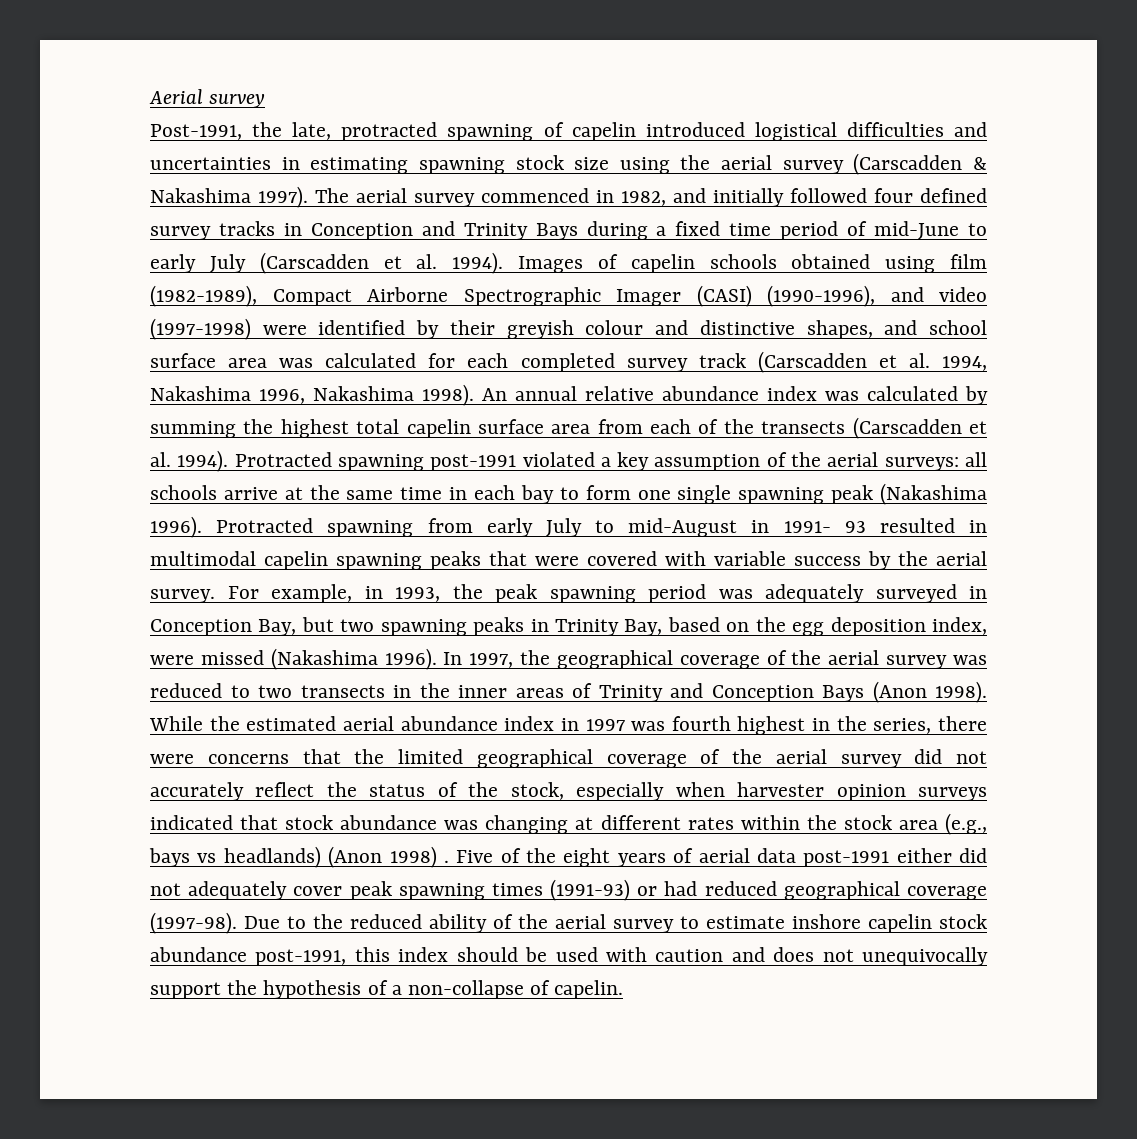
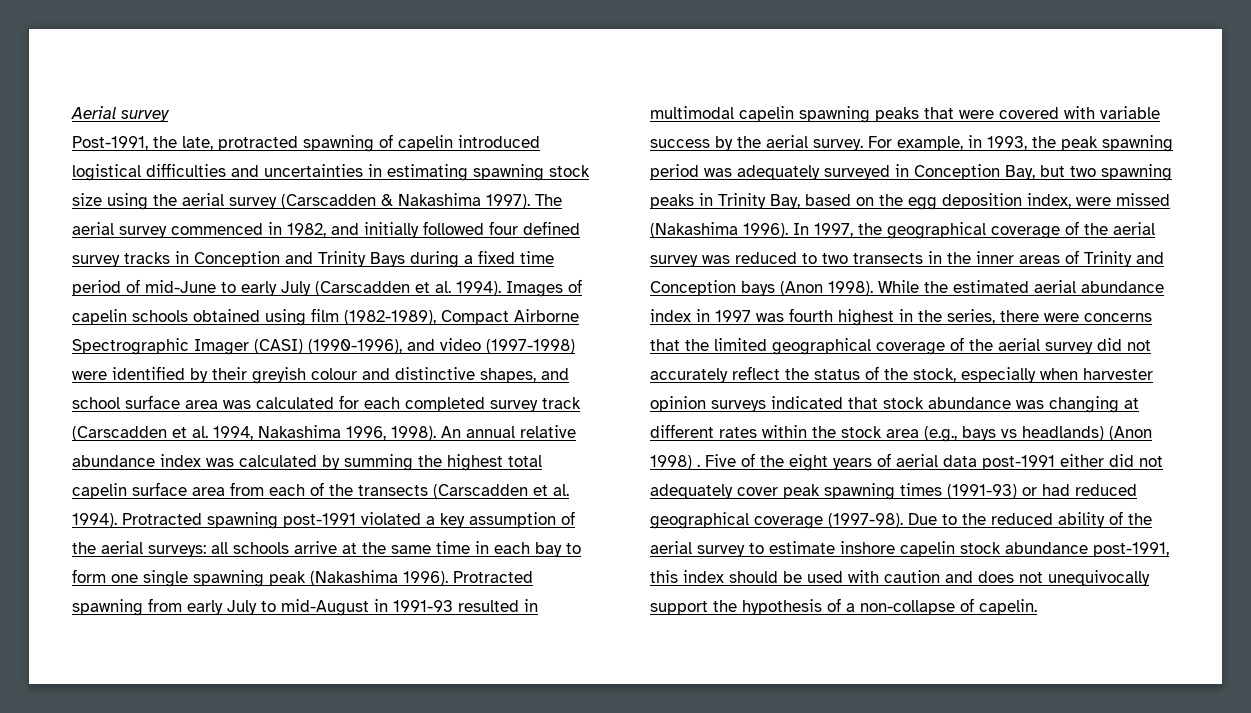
- Images of capelin schools obtained using film (1982-1989), Compact Airborne Spectrographic Imager (CASI) (1990-1996), and video (1997-1998) were identified by their greyish colour and distinctive shapes, and school surface area was calculated for each completed survey track (Carscadden et al. 1994, Nakashima 1996, Nakashima 1998).
+ Images of capelin schools obtained using film (1982-1989), Compact Airborne Spectrographic Imager (CASI) (1990-1996), and video (1997-1998) were identified by their greyish colour and distinctive shapes, and school surface area was calculated for each completed survey track (Carscadden et al. 1994, Nakashima 1996, 1998).
- Protracted spawning from early July to mid-August in 1991- 93 resulted in multimodal capelin spawning peaks that were covered with variable success by the aerial survey.
+ Protracted spawning from early July to mid-August in 1991-93 resulted in multimodal capelin spawning peaks that were covered with variable success by the aerial survey.
- In 1997, the geographical coverage of the aerial survey was reduced to two transects in the inner areas of Trinity and Conception Bays (Anon 1998).
+ In 1997, the geographical coverage of the aerial survey was reduced to two transects in the inner areas of Trinity and Conception bays (Anon 1998).

